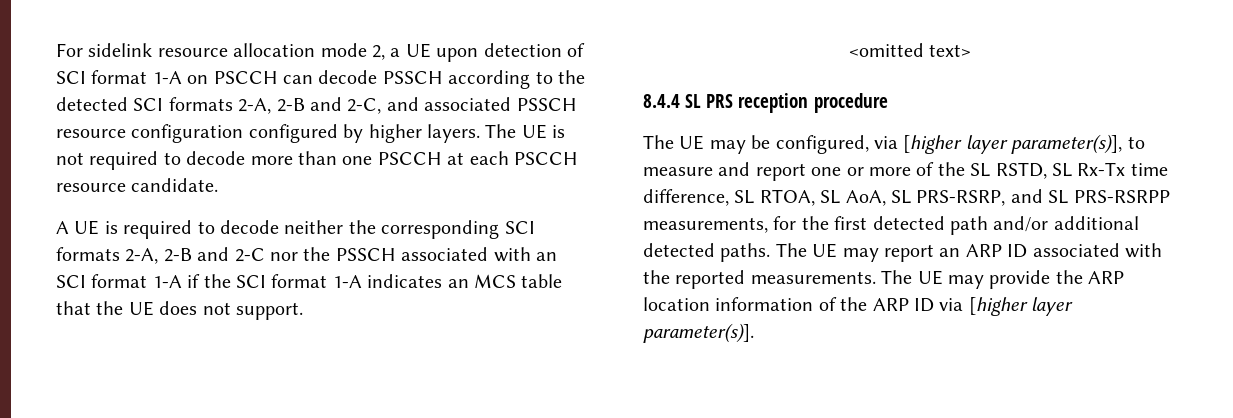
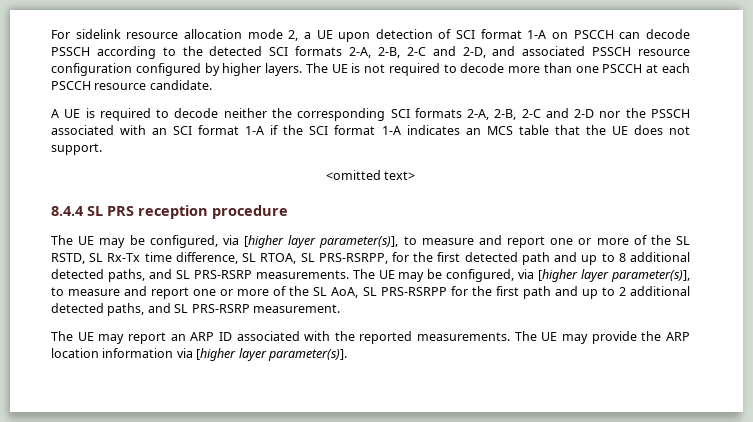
- For sidelink resource allocation mode 2, a UE upon detection of SCI format 1-A on PSCCH can decode PSSCH according to the detected SCI formats 2-A, 2-B and 2-C, and associated PSSCH resource configuration configured by higher layers.
+ For sidelink resource allocation mode 2, a UE upon detection of SCI format 1-A on PSCCH can decode PSSCH according to the detected SCI formats 2-A, 2-B, 2-C and 2-D, and associated PSSCH resource configuration configured by higher layers.
- A UE is required to decode neither the corresponding SCI formats 2-A, 2-B and 2-C nor the PSSCH associated with an SCI format 1-A if the SCI format 1-A indicates an MCS table that the UE does not support.
+ A UE is required to decode neither the corresponding SCI formats 2-A, 2-B, 2-C and 2-D nor the PSSCH associated with an SCI format 1-A if the SCI format 1-A indicates an MCS table that the UE does not support.
- The UE may be configured, via [higher layer parameter(s)], to measure and report one or more of the SL RSTD, SL Rx-Tx time difference, SL RTOA, SL AoA, SL PRS-RSRP, and SL PRS-RSRPP measurements, for the first detected path and/or additional detected paths. The UE may report an ARP ID associated with the reported measurements.
+ The UE may be configured, via [higher layer parameter(s)], to measure and report one or more of the SL RSTD, SL Rx-Tx time difference, SL RTOA, SL PRS-RSRPP, for the first detected path and up to 8 additional detected paths, and SL PRS-RSRP measurements. The UE may be configured, via [higher layer parameter(s)], to measure and report one or more of the SL AoA, SL PRS-RSRPP for the first path and up to 2 additional detected paths, and SL PRS-RSRP measurement.
+ The UE may report an ARP ID associated with the reported measurements.
- The UE may provide the ARP location information of the ARP ID via [higher layer parameter(s)].
+ The UE may provide the ARP location information via [higher layer parameter(s)].

